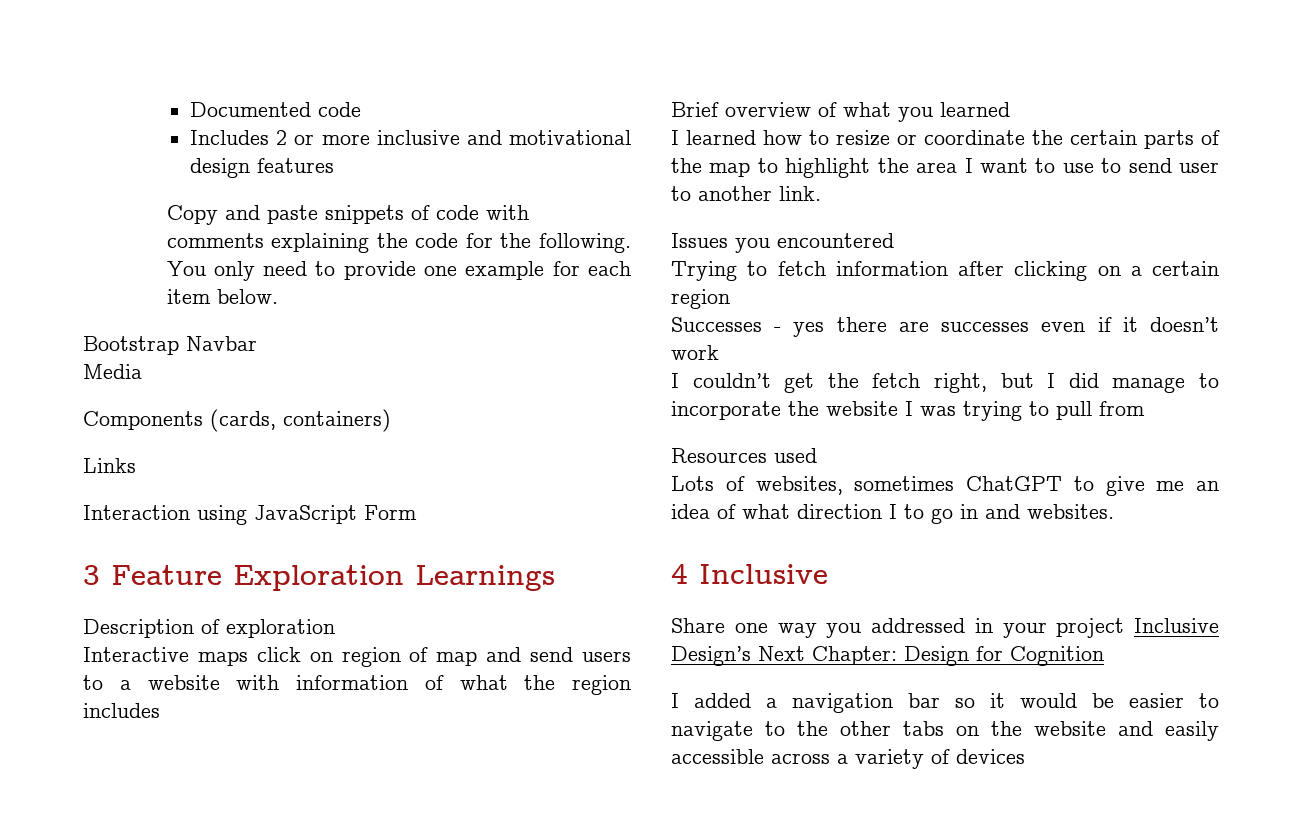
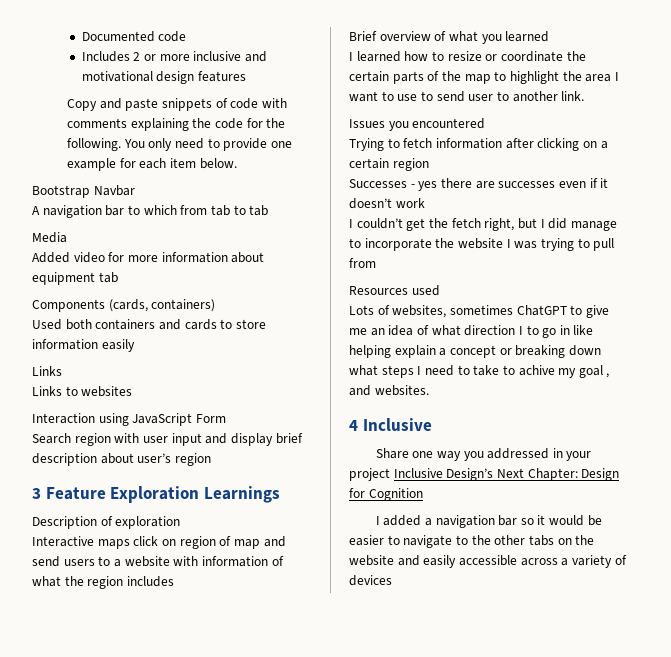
+ A navigation bar to which from tab to tab
  Media
+ Added video for more information about equipment tab
  Components (cards, containers)
+ Used both containers and cards to store information easily
  Links
+ Links to websites
  Interaction using JavaScript Form
+ Search region with user input and display brief description about user’s region
- Lots of websites, sometimes ChatGPT to give me an idea of what direction I to go in and websites.
+ Lots of websites, sometimes ChatGPT to give me an idea of what direction I to go in like helping explain a concept or breaking down what steps I need to take to achive my goal , and websites.

